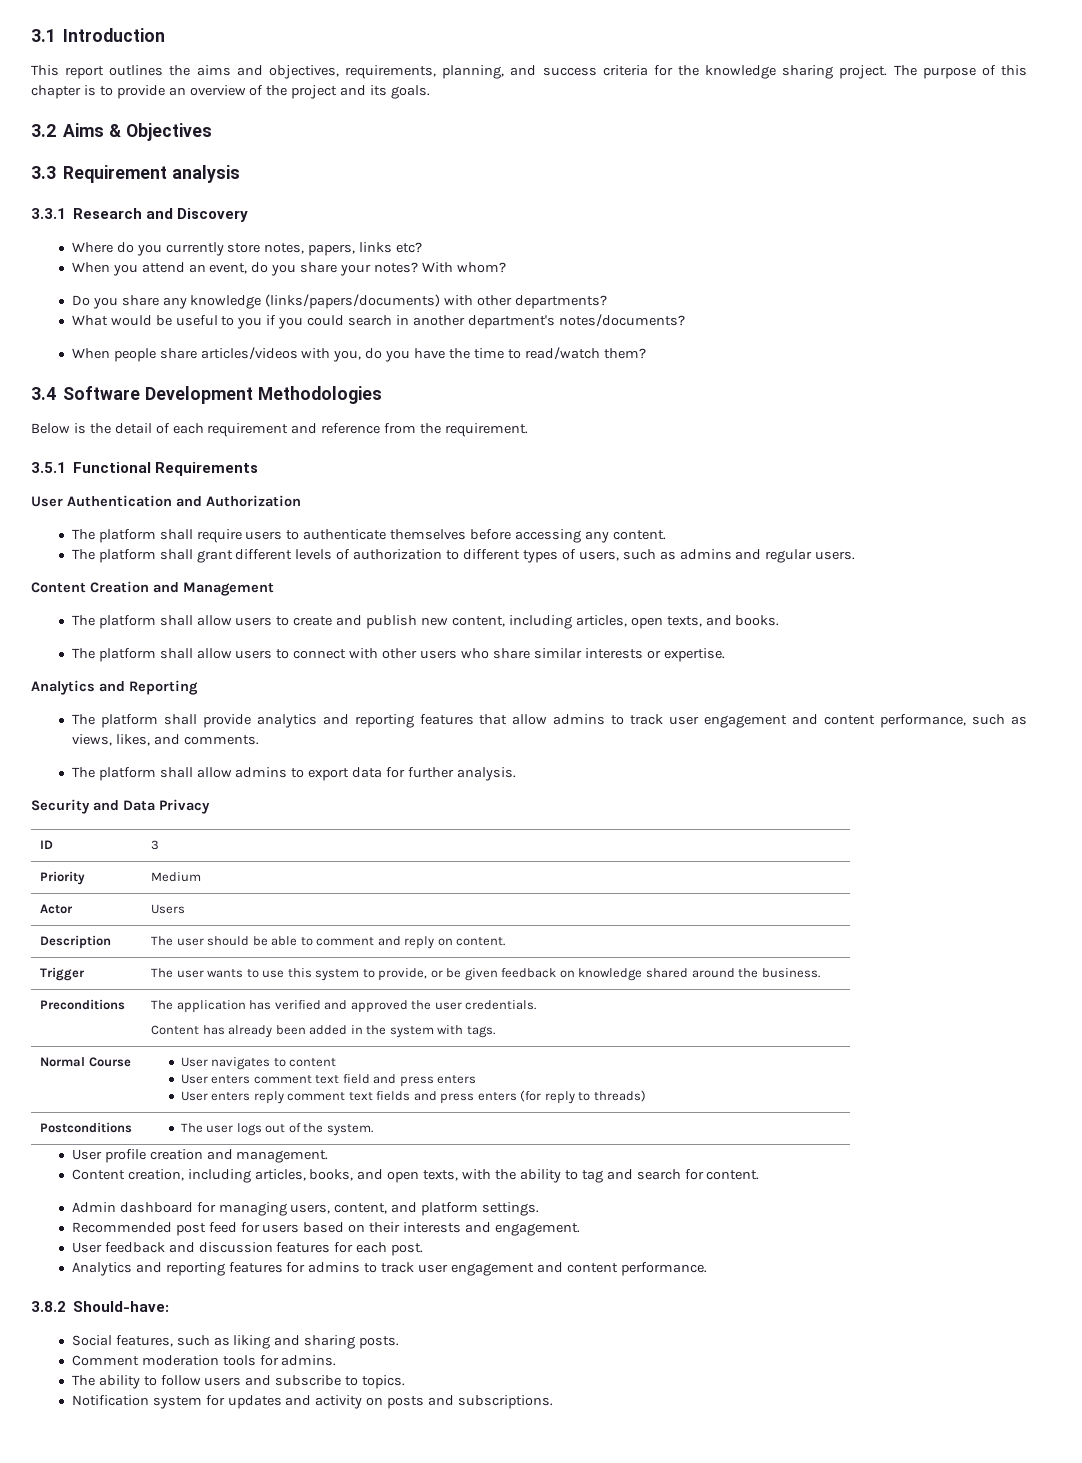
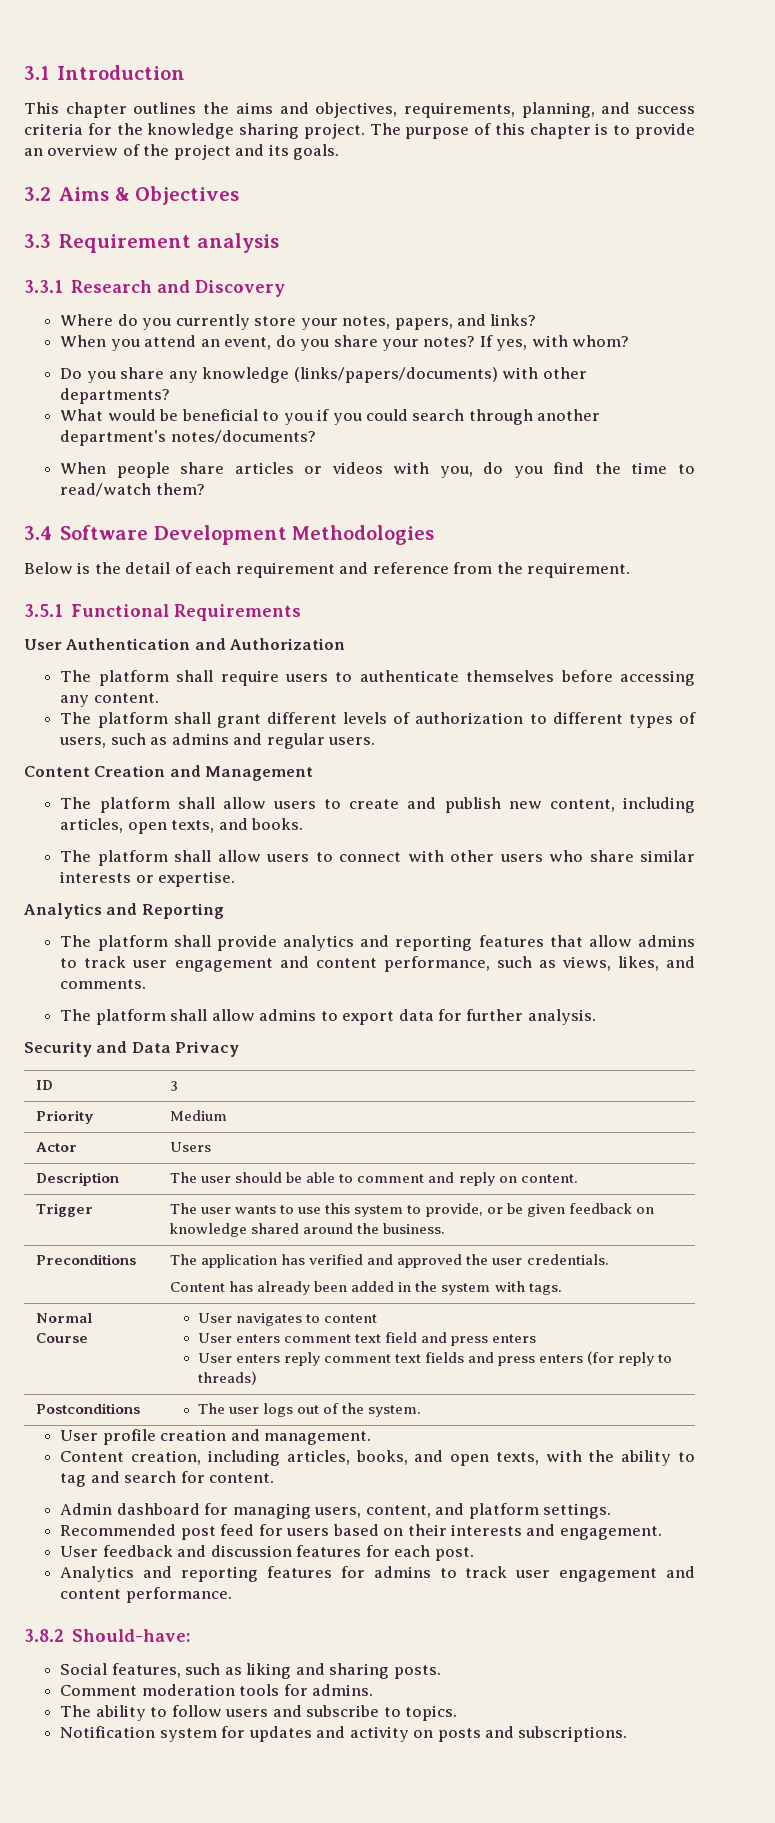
- This report outlines the aims and objectives, requirements, planning, and success criteria for the knowledge sharing project.
+ This chapter outlines the aims and objectives, requirements, planning, and success criteria for the knowledge sharing project.
- Where do you currently store notes, papers, links etc?
+ Where do you currently store your notes, papers, and links?
- With whom?
+ If yes, with whom?
- What would be useful to you if you could search in another department's notes/documents?
+ What would be beneficial to you if you could search through another department's notes/documents?
- When people share articles/videos with you, do you have the time to read/watch them?
+ When people share articles or videos with you, do you find the time to read/watch them?

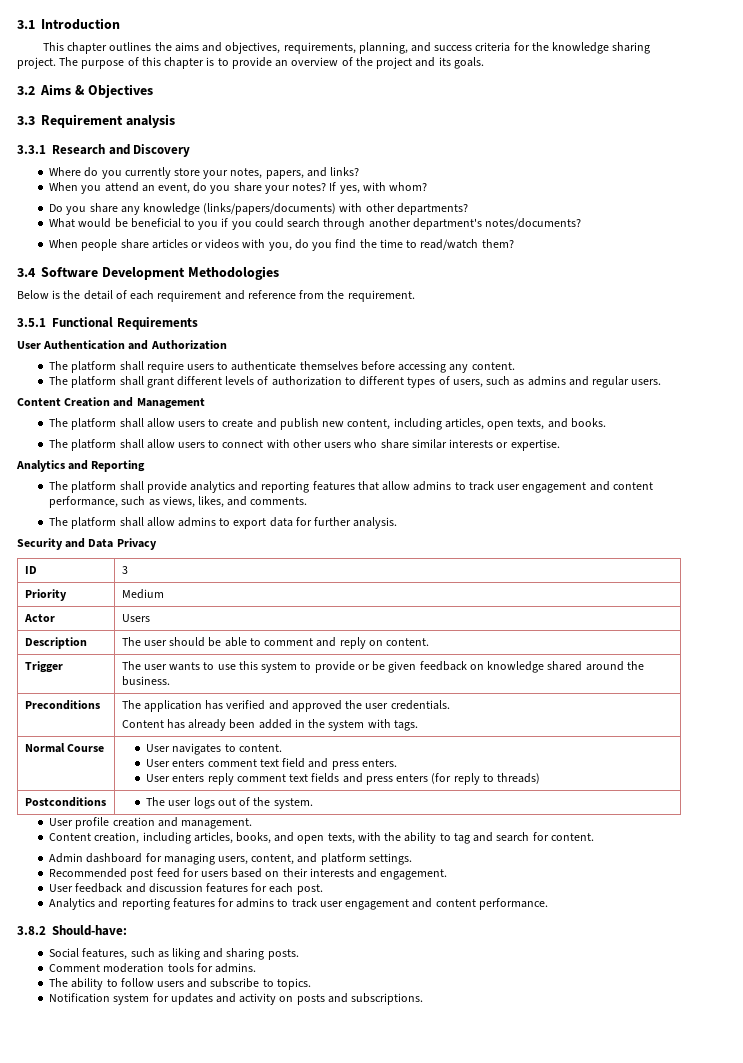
- Trigger | The user wants to use this system to provide, or be given feedback on knowledge shared around the business.
+ Trigger | The user wants to use this system to provide or be given feedback on knowledge shared around the business.
- Normal Course | User navigates to content
- User enters comment text field and press enters
+ Normal Course | User navigates to content.
+ User enters comment text field and press enters.

